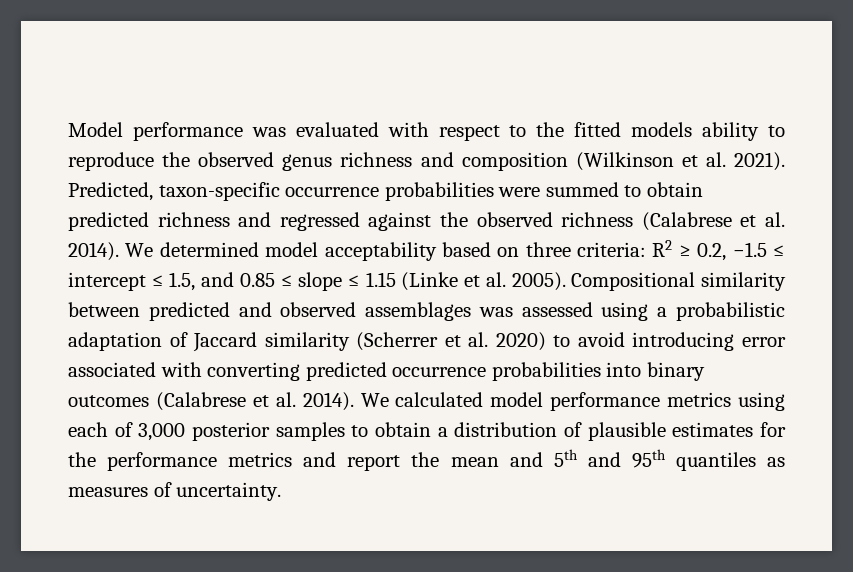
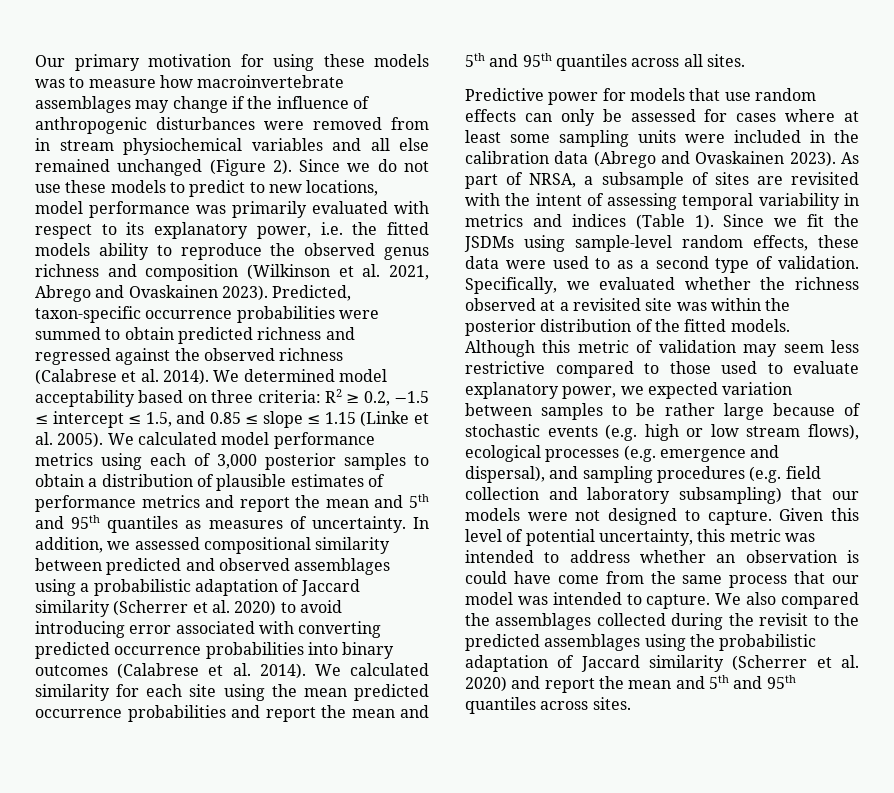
- Model performance was evaluated with respect to the fitted models ability to reproduce the observed genus richness and composition (Wilkinson et al. 2021).
+ Our primary motivation for using these models was to measure how macroinvertebrate assemblages may change if the influence of anthropogenic disturbances were removed from in stream physiochemical variables and all else remained unchanged (Figure 2). Since we do not use these models to predict to new locations, model performance was primarily evaluated with respect to its explanatory power, i.e. the fitted models ability to reproduce the observed genus richness and composition (Wilkinson et al. 2021, Abrego and Ovaskainen 2023).
- Compositional similarity between predicted and observed assemblages was assessed using a probabilistic adaptation of Jaccard similarity (Scherrer et al. 2020) to avoid introducing error associated with converting predicted occurrence probabilities into binary outcomes (Calabrese et al. 2014).
+ We calculated model performance metrics using each of 3,000 posterior samples to obtain a distribution of plausible estimates of performance metrics and report the mean and 5th and 95th quantiles as measures of uncertainty. In addition, we assessed compositional similarity between predicted and observed assemblages using a probabilistic adaptation of Jaccard similarity (Scherrer et al. 2020) to avoid introducing error associated with converting predicted occurrence probabilities into binary outcomes (Calabrese et al. 2014).
- We calculated model performance metrics using each of 3,000 posterior samples to obtain a distribution of plausible estimates for the performance metrics and report the mean and 5th and 95th quantiles as measures of uncertainty.
+ We calculated similarity for each site using the mean predicted occurrence probabilities and report the mean and 5th and 95th quantiles across all sites.
+ Predictive power for models that use random effects can only be assessed for cases where at least some sampling units were included in the calibration data (Abrego and Ovaskainen 2023). As part of NRSA, a subsample of sites are revisited with the intent of assessing temporal variability in metrics and indices (Table 1). Since we fit the JSDMs using sample-level random effects, these data were used to as a second type of validation. Specifically, we evaluated whether the richness observed at a revisited site was within the posterior distribution of the fitted models. Although this metric of validation may seem less restrictive compared to those used to evaluate explanatory power, we expected variation between samples to be rather large because of stochastic events (e.g. high or low stream flows), ecological processes (e.g. emergence and dispersal), and sampling procedures (e.g. field collection and laboratory subsampling) that our models were not designed to capture. Given this level of potential uncertainty, this metric was intended to address whether an observation is could have come from the same process that our model was intended to capture. We also compared the assemblages collected during the revisit to the predicted assemblages using the probabilistic adaptation of Jaccard similarity (Scherrer et al. 2020) and report the mean and 5th and 95th quantiles across sites.

